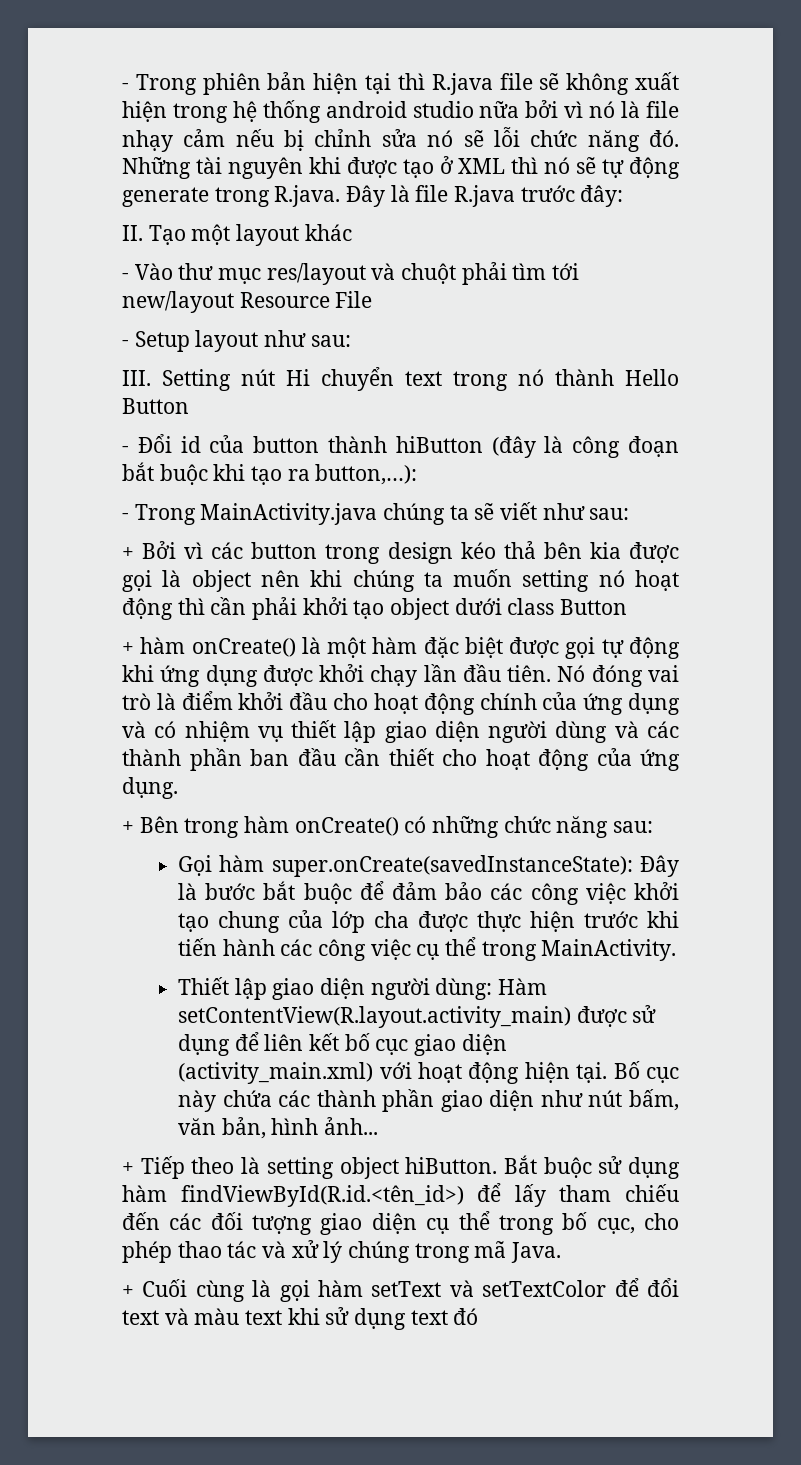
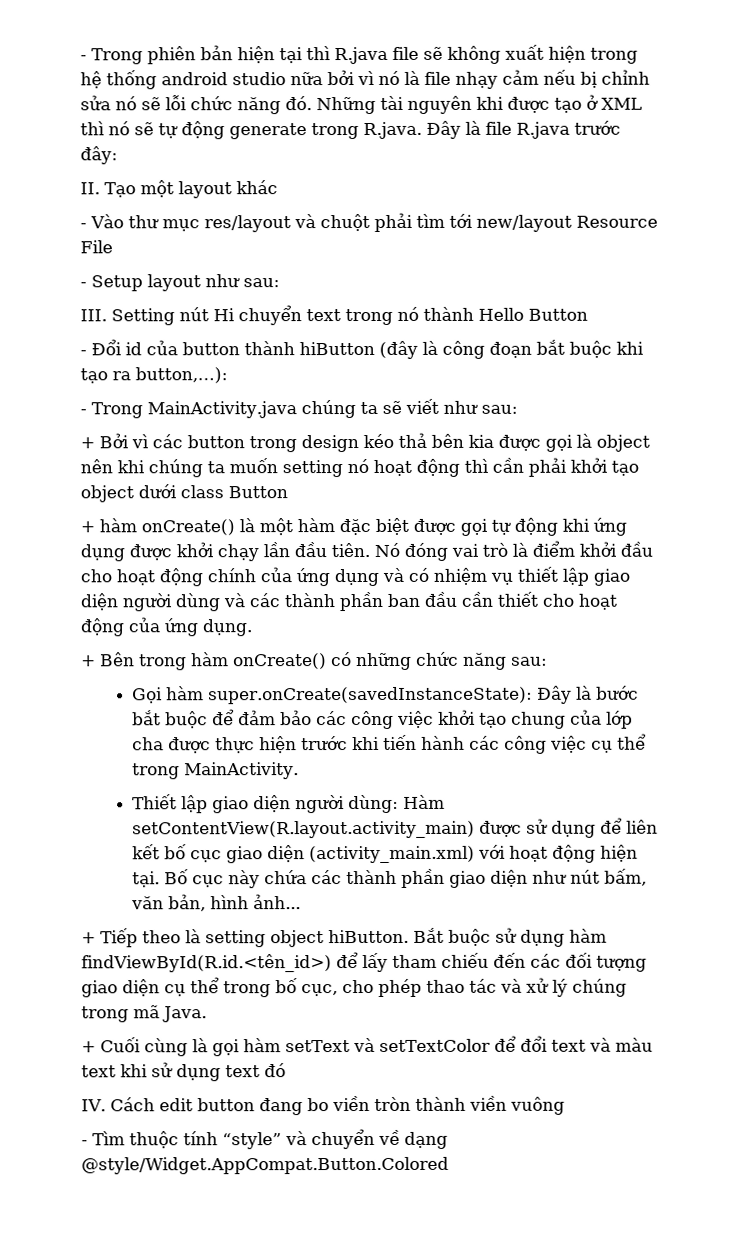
+ IV. Cách edit button đang bo viền tròn thành viền vuông
+ - Tìm thuộc tính “style” và chuyển về dạng @style/Widget.AppCompat.Button.Colored

